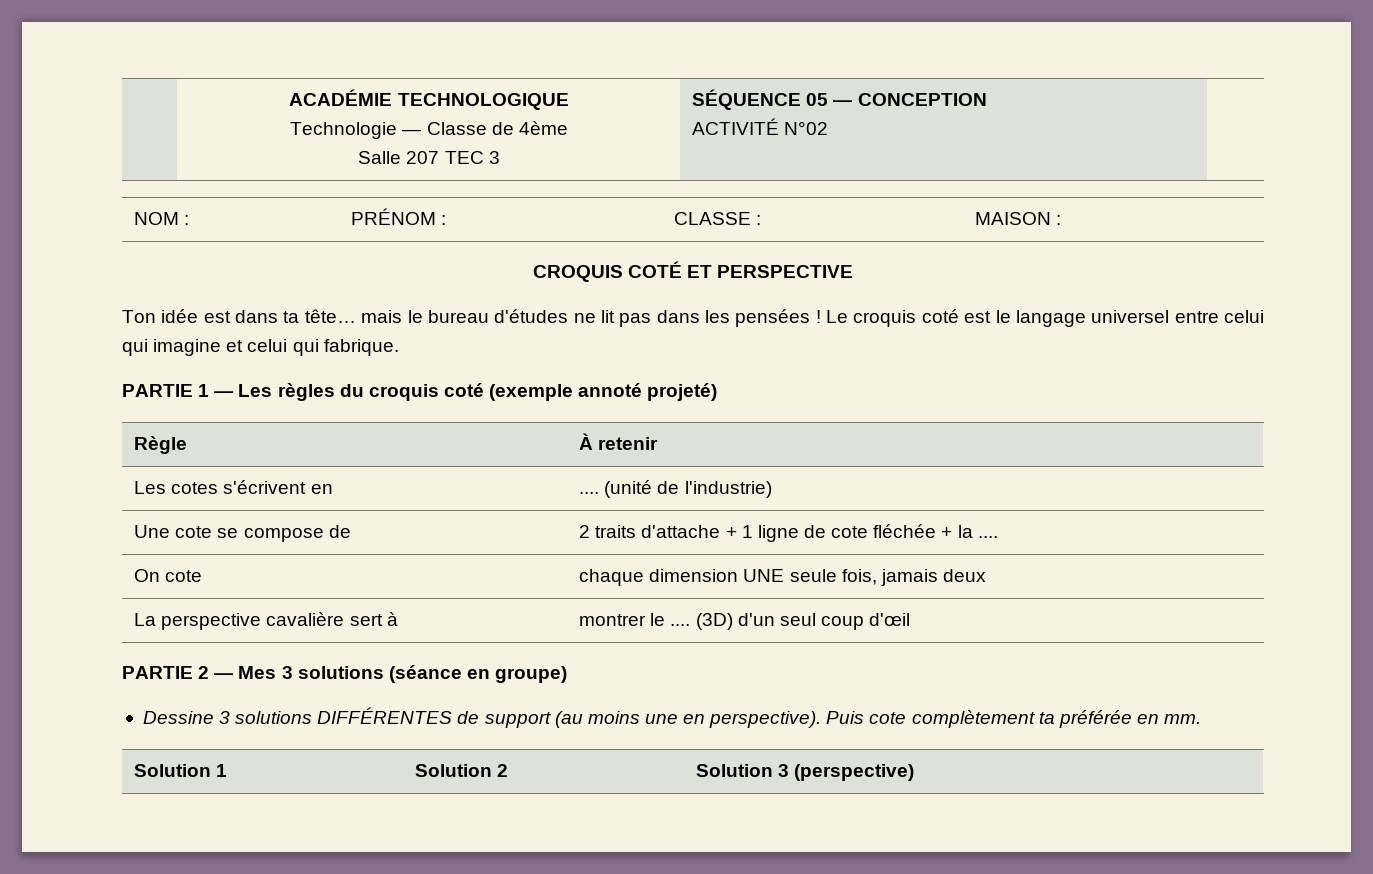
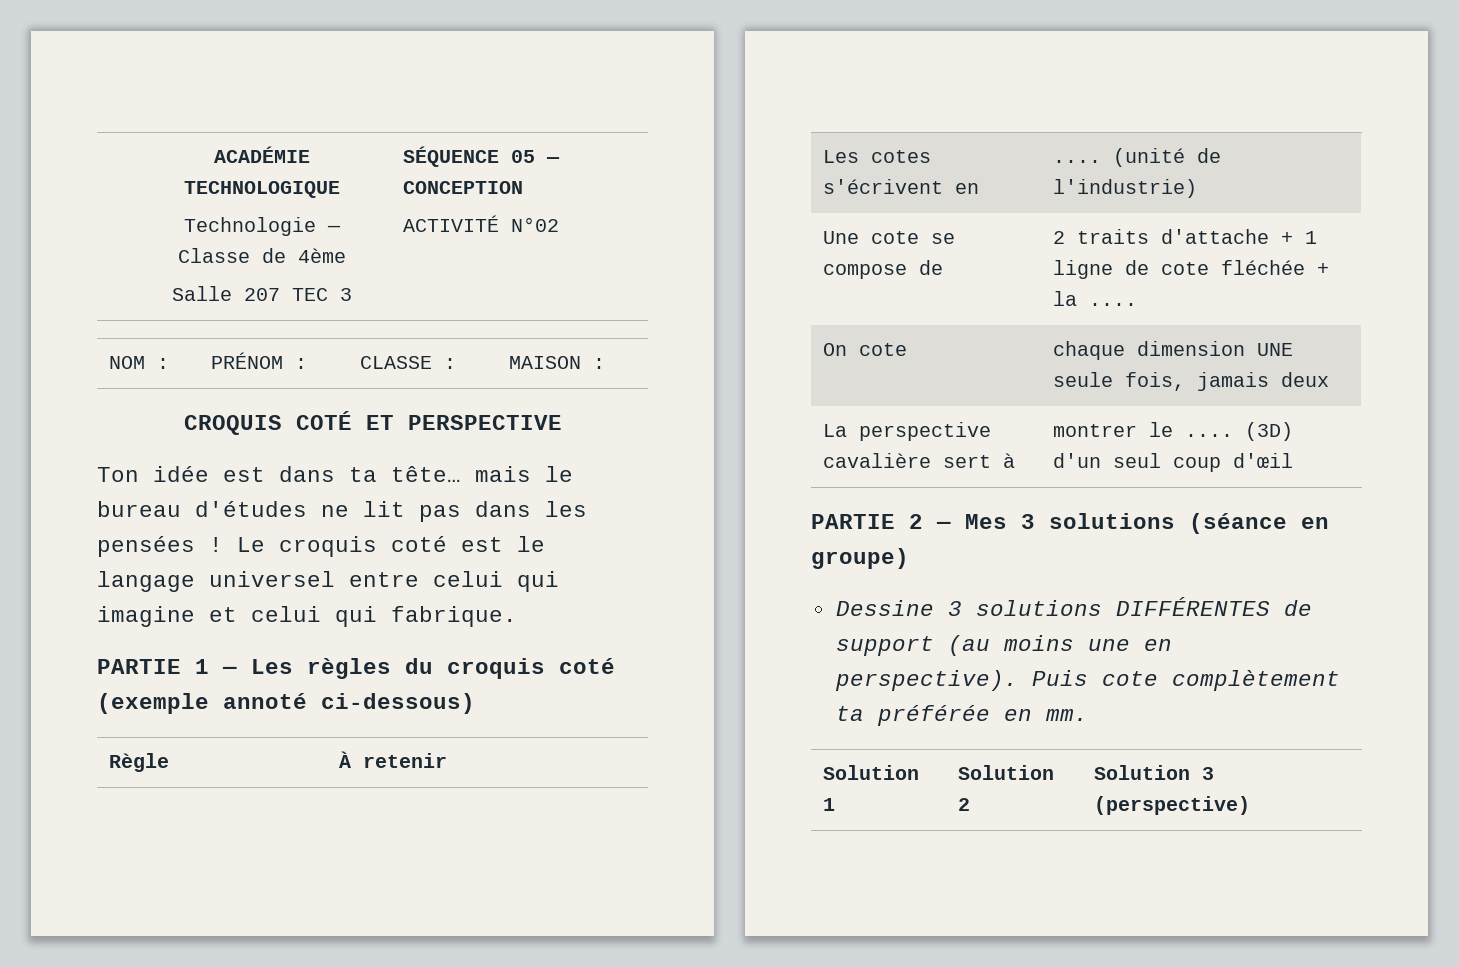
- PARTIE 1 — Les règles du croquis coté (exemple annoté projeté)
+ PARTIE 1 — Les règles du croquis coté (exemple annoté ci-dessous)

